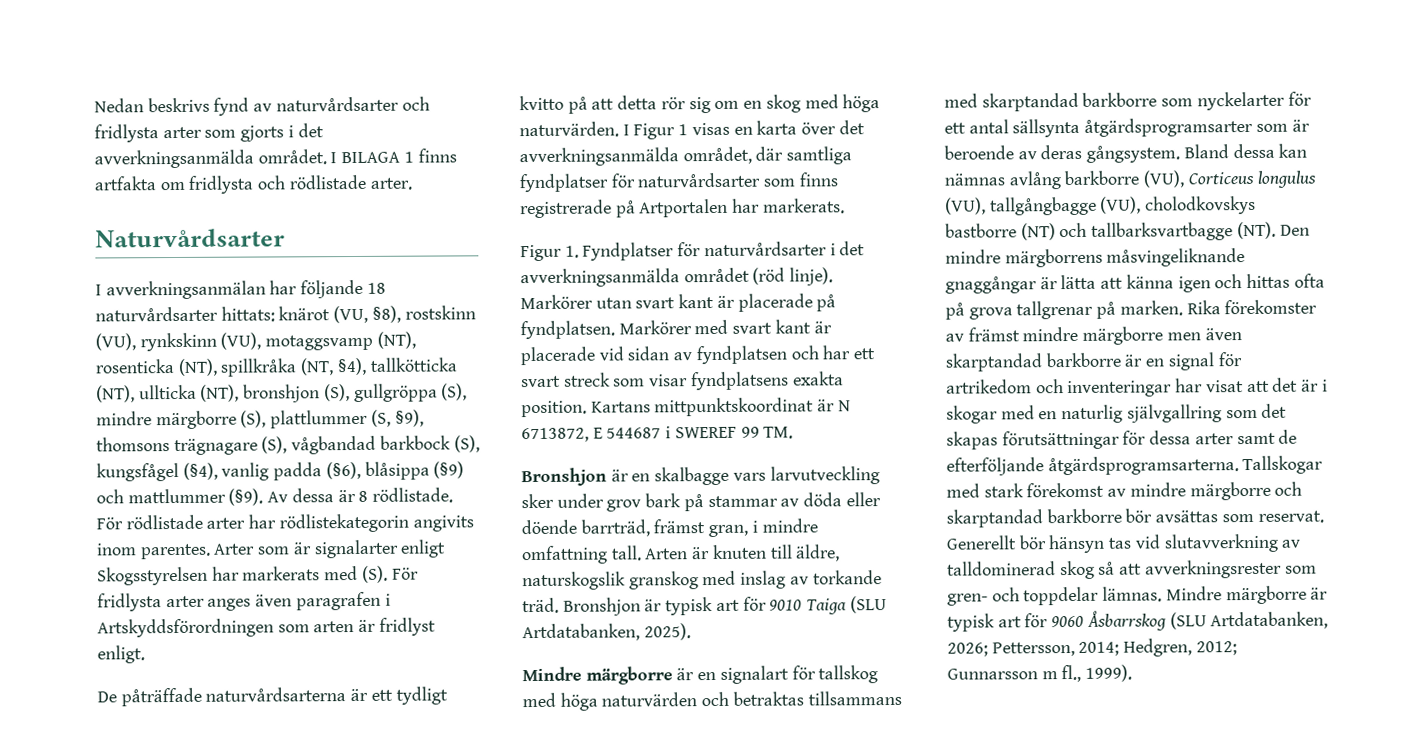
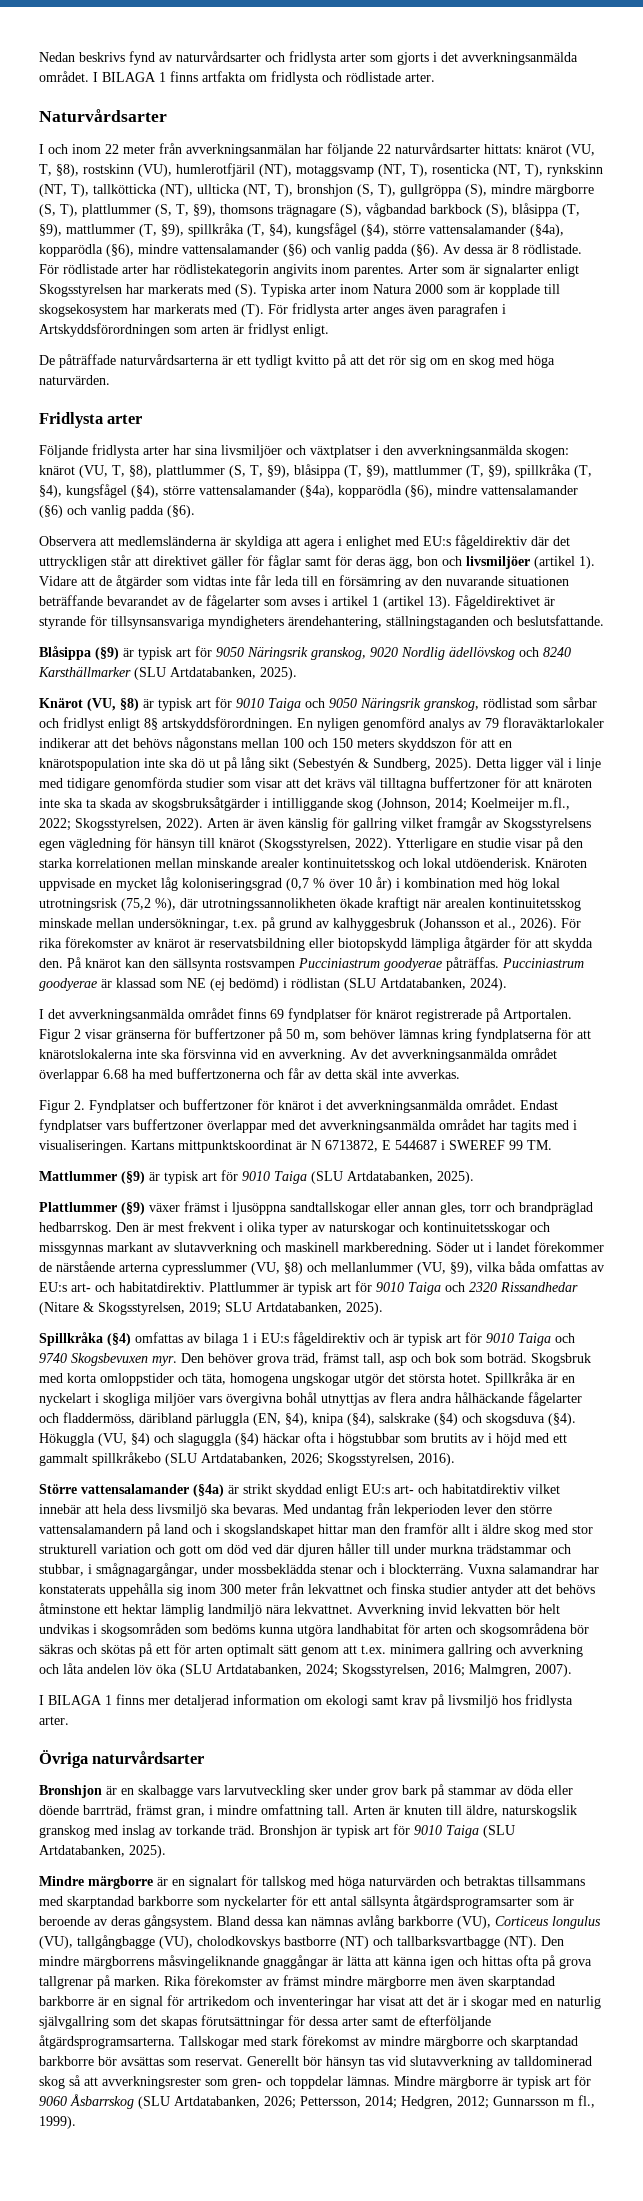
- I avverkningsanmälan har följande 18 naturvårdsarter hittats: knärot (VU, §8), rostskinn (VU), rynkskinn (VU), motaggsvamp (NT), rosenticka (NT), spillkråka (NT, §4), tallkötticka (NT), ullticka (NT), bronshjon (S), gullgröppa (S), mindre märgborre (S), plattlummer (S, §9), thomsons trägnagare (S), vågbandad barkbock (S), kungsfågel (§4), vanlig padda (§6), blåsippa (§9) och mattlummer (§9).
+ I och inom 22 meter från avverkningsanmälan har följande 22 naturvårdsarter hittats: knärot (VU, T, §8), rostskinn (VU), humlerotfjäril (NT), motaggsvamp (NT, T), rosenticka (NT, T), rynkskinn (NT, T), tallkötticka (NT), ullticka (NT, T), bronshjon (S, T), gullgröppa (S), mindre märgborre (S, T), plattlummer (S, T, §9), thomsons trägnagare (S), vågbandad barkbock (S), blåsippa (T, §9), mattlummer (T, §9), spillkråka (T, §4), kungsfågel (§4), större vattensalamander (§4a), kopparödla (§6), mindre vattensalamander (§6) och vanlig padda (§6).
- Arter som är signalarter enligt Skogsstyrelsen har markerats med (S). För fridlysta arter anges även paragrafen i Artskyddsförordningen som arten är fridlyst enligt.
+ Arter som är signalarter enligt Skogsstyrelsen har markerats med (S). Typiska arter inom Natura 2000 som är kopplade till skogsekosystem har markerats med (T). För fridlysta arter anges även paragrafen i Artskyddsförordningen som arten är fridlyst enligt.
- De påträffade naturvårdsarterna är ett tydligt kvitto på att detta rör sig om en skog med höga naturvärden. I Figur 1 visas en karta över det avverkningsanmälda området, där samtliga fyndplatser för naturvårdsarter som finns registrerade på Artportalen har markerats.
- Figur 1. Fyndplatser för naturvårdsarter i det avverkningsanmälda området (röd linje). Markörer utan svart kant är placerade på fyndplatsen. Markörer med svart kant är placerade vid sidan av fyndplatsen och har ett svart streck som visar fyndplatsens exakta position.
+ De påträffade naturvårdsarterna är ett tydligt kvitto på att det rör sig om en skog med höga naturvärden.
+ Fridlysta arter
+ Följande fridlysta arter har sina livsmiljöer och växtplatser i den avverkningsanmälda skogen: knärot (VU, T, §8), plattlummer (S, T, §9), blåsippa (T, §9), mattlummer (T, §9), spillkråka (T, §4), kungsfågel (§4), större vattensalamander (§4a), kopparödla (§6), mindre vattensalamander (§6) och vanlig padda (§6).
+ Observera att medlemsländerna är skyldiga att agera i enlighet med EU:s fågeldirektiv där det uttryckligen står att direktivet gäller för fåglar samt för deras ägg, bon och livsmiljöer (artikel 1). Vidare att de åtgärder som vidtas inte får leda till en försämring av den nuvarande situationen beträffande bevarandet av de fågelarter som avses i artikel 1 (artikel 13). Fågeldirektivet är styrande för tillsynsansvariga myndigheters ärendehantering, ställningstaganden och beslutsfattande.
+ Blåsippa (§9) är typisk art för 9050 Näringsrik granskog, 9020 Nordlig ädellövskog och 8240 Karsthällmarker (SLU Artdatabanken, 2025).
+ Knärot (VU, §8) är typisk art för 9010 Taiga och 9050 Näringsrik granskog, rödlistad som sårbar och fridlyst enligt 8§ artskyddsförordningen. En nyligen genomförd analys av 79 floraväktarlokaler indikerar att det behövs någonstans mellan 100 och 150 meters skyddszon för att en knärotspopulation inte ska dö ut på lång sikt (Sebestyén & Sundberg, 2025). Detta ligger väl i linje med tidigare genomförda studier som visar att det krävs väl tilltagna buffertzoner för att knäroten inte ska ta skada av skogsbruksåtgärder i intilliggande skog (Johnson, 2014; Koelmeijer m.fl., 2022; Skogsstyrelsen, 2022). Arten är även känslig för gallring vilket framgår av Skogsstyrelsens egen vägledning för hänsyn till knärot (Skogsstyrelsen, 2022). Ytterligare en studie visar på den starka korrelationen mellan minskande arealer kontinuitetsskog och lokal utdöenderisk. Knäroten uppvisade en mycket låg koloniseringsgrad (0,7 % över 10 år) i kombination med hög lokal utrotningsrisk (75,2 %), där utrotningssannolikheten ökade kraftigt när arealen kontinuitetsskog minskade mellan undersökningar, t.ex. på grund av kalhyggesbruk (Johansson et al., 2026). För rika förekomster av knärot är reservatsbildning eller biotopskydd lämpliga åtgärder för att skydda den. På knärot kan den sällsynta rostsvampen Pucciniastrum goodyerae påträffas. Pucciniastrum goodyerae är klassad som NE (ej bedömd) i rödlistan (SLU Artdatabanken, 2024).
+ I det avverkningsanmälda området finns 69 fyndplatser för knärot registrerade på Artportalen. Figur 2 visar gränserna för buffertzoner på 50 m, som behöver lämnas kring fyndplatserna för att knärotslokalerna inte ska försvinna vid en avverkning. Av det avverkningsanmälda området överlappar 6.68 ha med buffertzonerna och får av detta skäl inte avverkas.
+ Figur 2. Fyndplatser och buffertzoner för knärot i det avverkningsanmälda området. Endast fyndplatser vars buffertzoner överlappar med det avverkningsanmälda området har tagits med i visualiseringen.
+ Mattlummer (§9) är typisk art för 9010 Taiga (SLU Artdatabanken, 2025).
+ Plattlummer (§9) växer främst i ljusöppna sandtallskogar eller annan gles, torr och brandpräglad hedbarrskog. Den är mest frekvent i olika typer av naturskogar och kontinuitetsskogar och missgynnas markant av slutavverkning och maskinell markberedning. Söder ut i landet förekommer de närstående arterna cypresslummer (VU, §8) och mellanlummer (VU, §9), vilka båda omfattas av EU:s art- och habitatdirektiv. Plattlummer är typisk art för 9010 Taiga och 2320 Rissandhedar (Nitare & Skogsstyrelsen, 2019; SLU Artdatabanken, 2025).
+ Spillkråka (§4) omfattas av bilaga 1 i EU:s fågeldirektiv och är typisk art för 9010 Taiga och 9740 Skogsbevuxen myr. Den behöver grova träd, främst tall, asp och bok som boträd. Skogsbruk med korta omloppstider och täta, homogena ungskogar utgör det största hotet. Spillkråka är en nyckelart i skogliga miljöer vars övergivna bohål utnyttjas av flera andra hålhäckande fågelarter och fladdermöss, däribland pärluggla (EN, §4), knipa (§4), salskrake (§4) och skogsduva (§4). Hökuggla (VU, §4) och slaguggla (§4) häckar ofta i högstubbar som brutits av i höjd med ett gammalt spillkråkebo (SLU Artdatabanken, 2026; Skogsstyrelsen, 2016).
+ Större vattensalamander (§4a) är strikt skyddad enligt EU:s art- och habitatdirektiv vilket innebär att hela dess livsmiljö ska bevaras. Med undantag från lekperioden lever den större vattensalamandern på land och i skogslandskapet hittar man den framför allt i äldre skog med stor strukturell variation och gott om död ved där djuren håller till under murkna trädstammar och stubbar, i smågnagargångar, under mossbeklädda stenar och i blockterräng. Vuxna salamandrar har konstaterats uppehålla sig inom 300 meter från lekvattnet och finska studier antyder att det behövs åtminstone ett hektar lämplig landmiljö nära lekvattnet. Avverkning invid lekvatten bör helt undvikas i skogsområden som bedöms kunna utgöra landhabitat för arten och skogsområdena bör säkras och skötas på ett för arten optimalt sätt genom att t.ex. minimera gallring och avverkning och låta andelen löv öka (SLU Artdatabanken, 2024; Skogsstyrelsen, 2016; Malmgren, 2007).
+ I BILAGA 1 finns mer detaljerad information om ekologi samt krav på livsmiljö hos fridlysta arter.
+ Övriga naturvårdsarter

